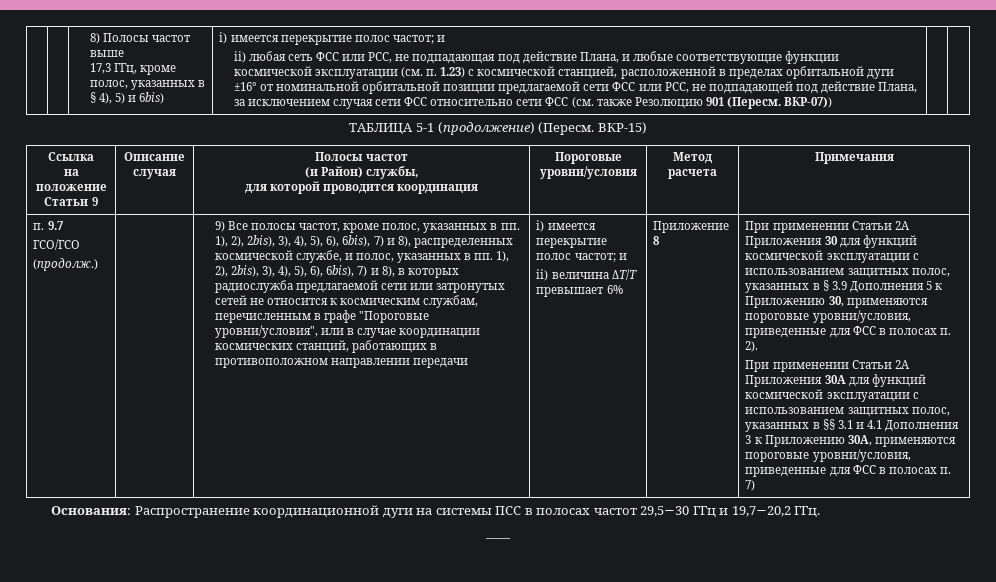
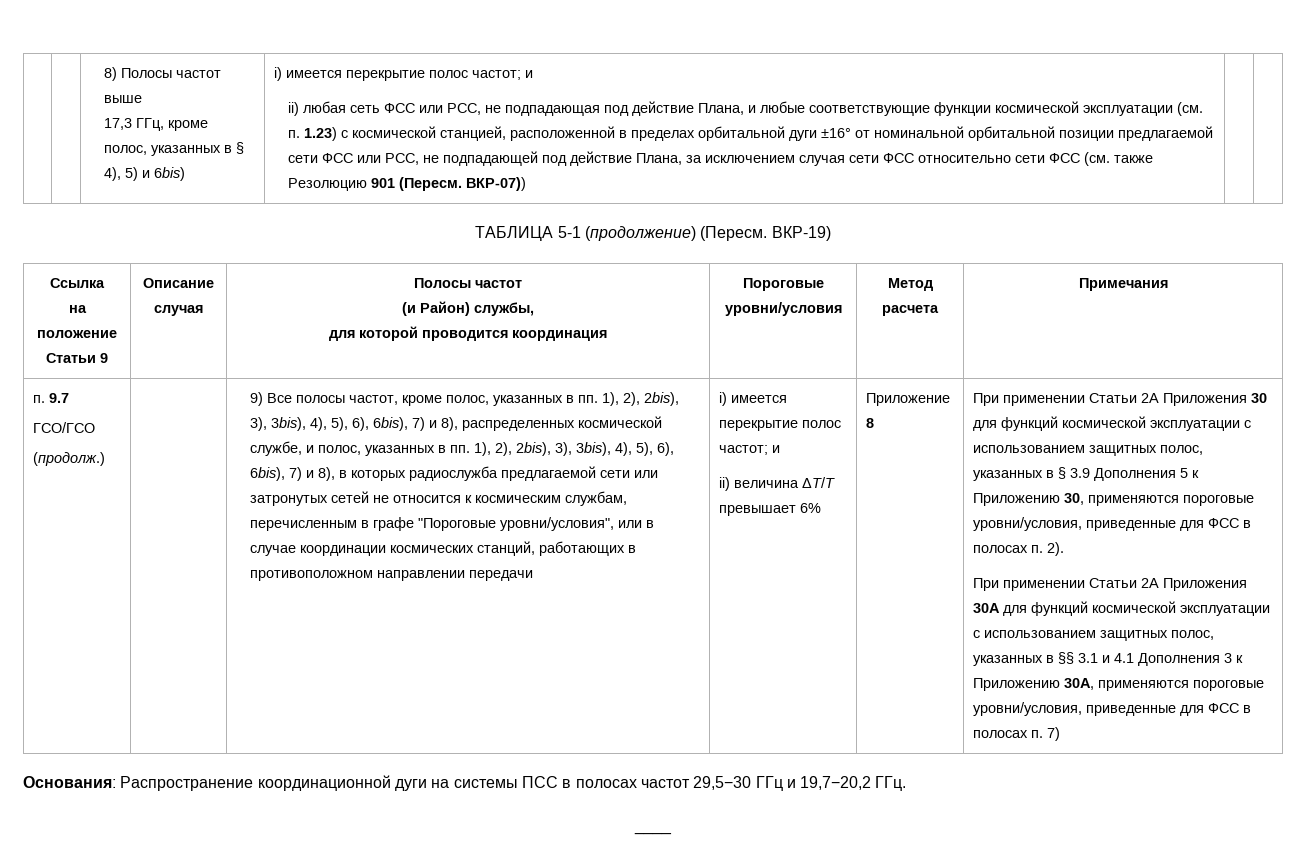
- ВКР-15)
+ ВКР-19)
- 9) Все полосы частот, кроме полос, указанных в пп. 1), 2), 2bis), 3), 4), 5), 6), 6bis), 7) и 8), распределенных космической службе, и полос, указанных в пп. 1), 2), 2bis), 3), 4), 5), 6), 6bis), 7) и 8), в которых радиослужба предлагаемой сети или затронутых сетей не относится к космическим службам, перечисленным в графе "Пороговые уровни/условия", или в случае координации космических станций, работающих в противоположном направлении передачи
+ 9) Все полосы частот, кроме полос, указанных в пп. 1), 2), 2bis), 3), 3bis), 4), 5), 6), 6bis), 7) и 8), распределенных космической службе, и полос, указанных в пп. 1), 2), 2bis), 3), 3bis), 4), 5), 6), 6bis), 7) и 8), в которых радиослужба предлагаемой сети или затронутых сетей не относится к космическим службам, перечисленным в графе "Пороговые уровни/условия", или в случае координации космических станций, работающих в противоположном направлении передачи

